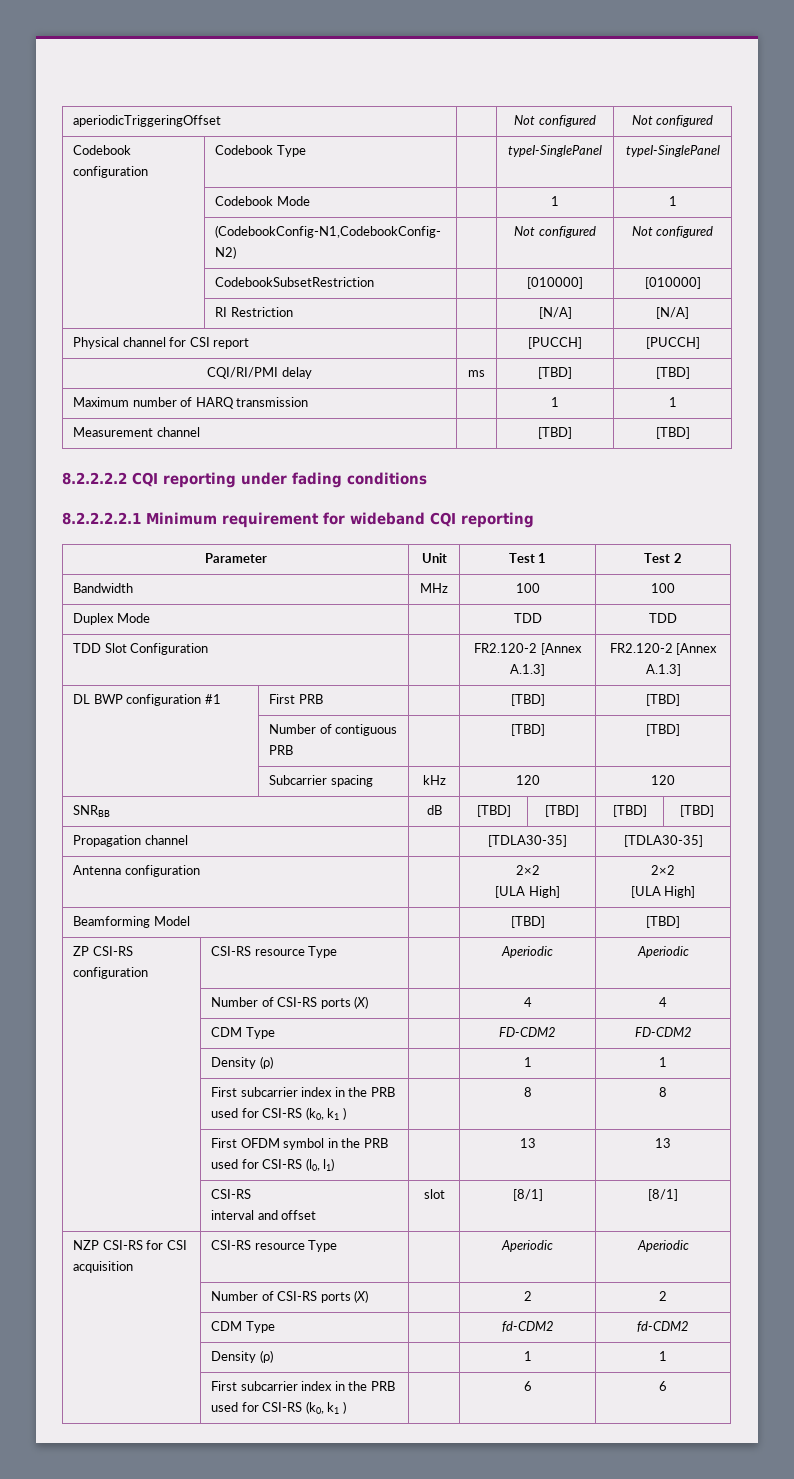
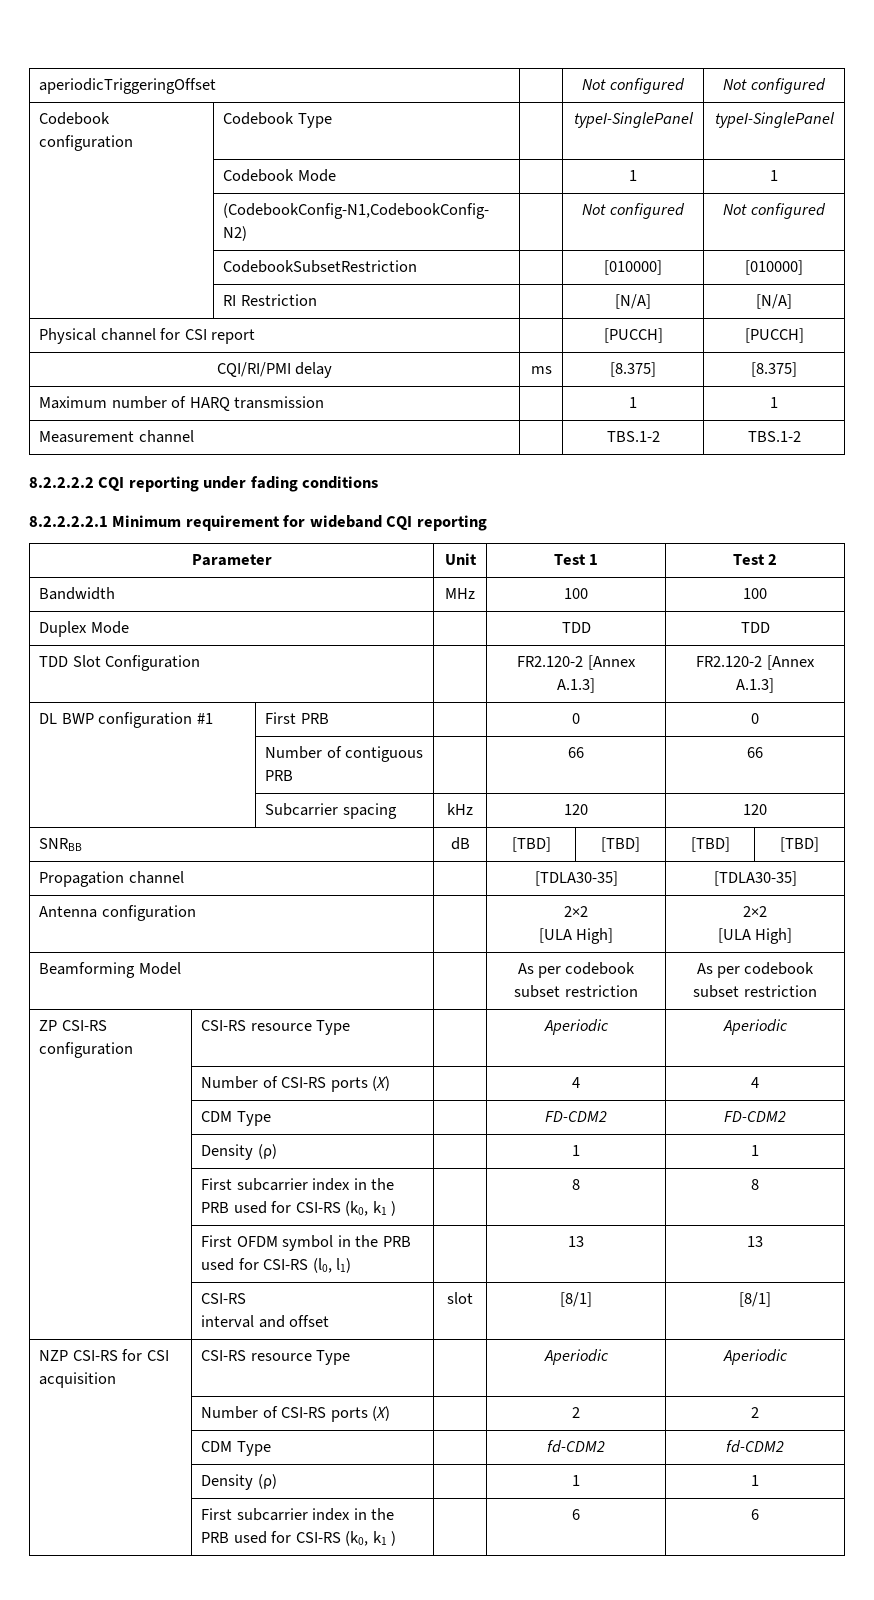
- CQI/RI/PMI delay | ms | [TBD] | [TBD]
+ CQI/RI/PMI delay | ms | [8.375] | [8.375]
- Measurement channel | | [TBD] | [TBD]
+ Measurement channel | | TBS.1-2 | TBS.1-2
- DL BWP configuration #1 | First PRB | | [TBD] | [TBD]
+ DL BWP configuration #1 | First PRB | | 0 | 0
- | Number of contiguous PRB | | [TBD] | [TBD]
+ | Number of contiguous PRB | | 66 | 66
- Beamforming Model | | [TBD] | [TBD]
+ Beamforming Model | | As per codebook subset restriction | As per codebook subset restriction

